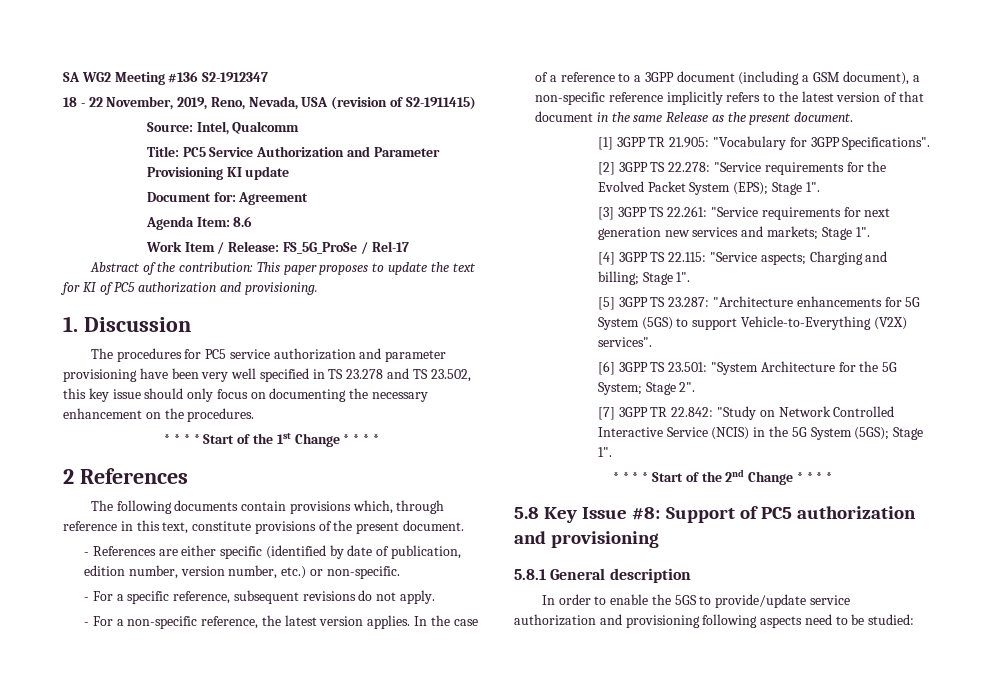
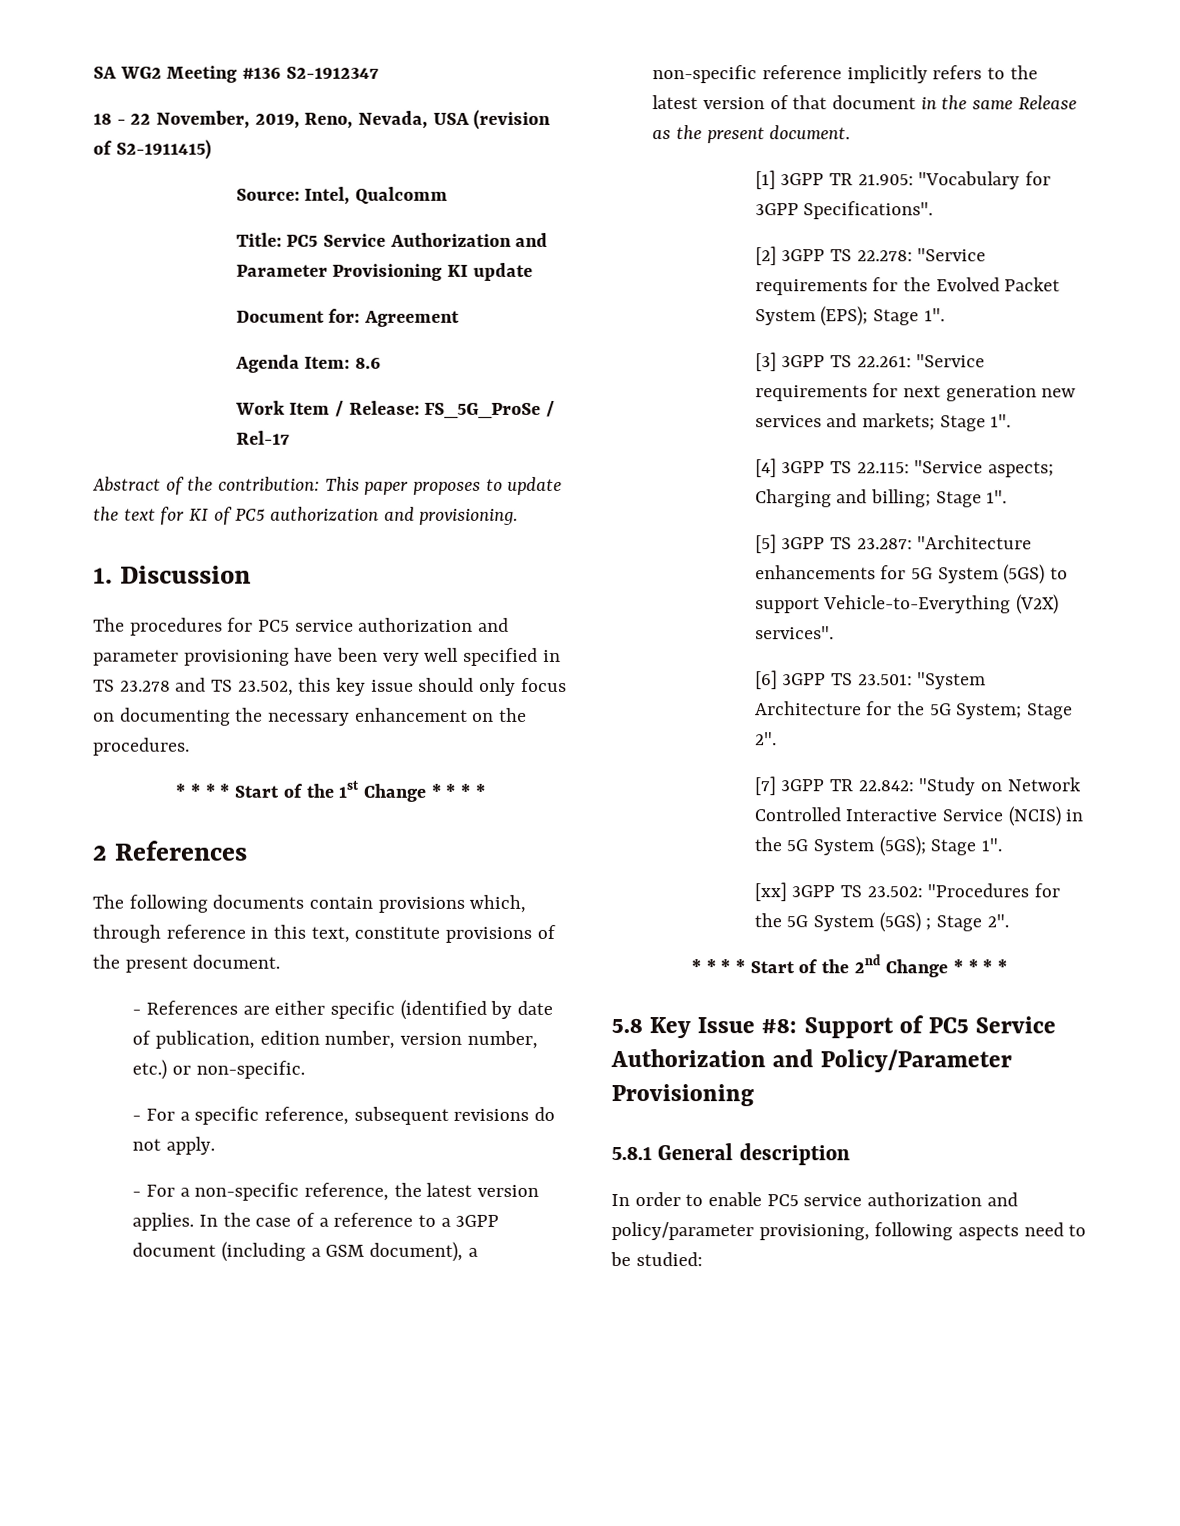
+ [xx] 3GPP TS 23.502: "Procedures for the 5G System (5GS) ; Stage 2".
- 5.8 Key Issue #8: Support of PC5 authorization and provisioning
+ 5.8 Key Issue #8: Support of PC5 Service Authorization and Policy/Parameter Provisioning
- In order to enable the 5GS to provide/update service authorization and provisioning following aspects need to be studied:
+ In order to enable PC5 service authorization and policy/parameter provisioning, following aspects need to be studied:

